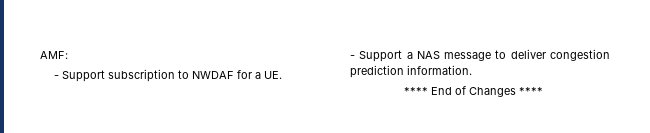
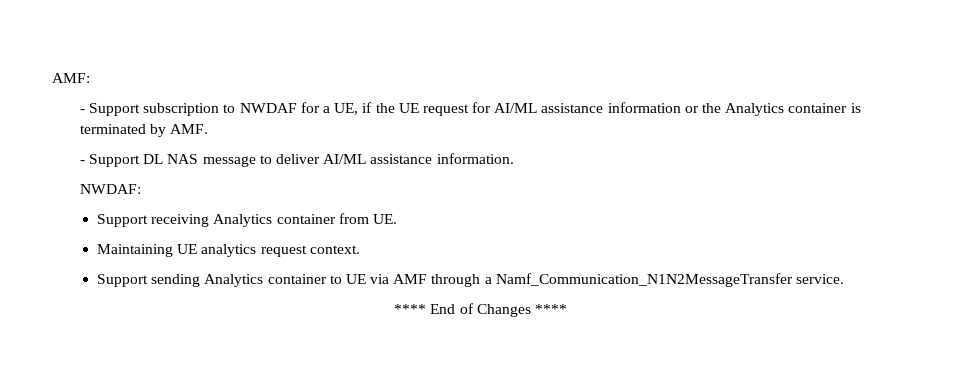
- - Support subscription to NWDAF for a UE.
- - Support a NAS message to deliver congestion prediction information.
+ - Support subscription to NWDAF for a UE, if the UE request for AI/ML assistance information or the Analytics container is terminated by AMF.
+ - Support DL NAS message to deliver AI/ML assistance information.
+ NWDAF:
+ Support receiving Analytics container from UE.
+ Maintaining UE analytics request context.
+ Support sending Analytics container to UE via AMF through a Namf_Communication_N1N2MessageTransfer service.

